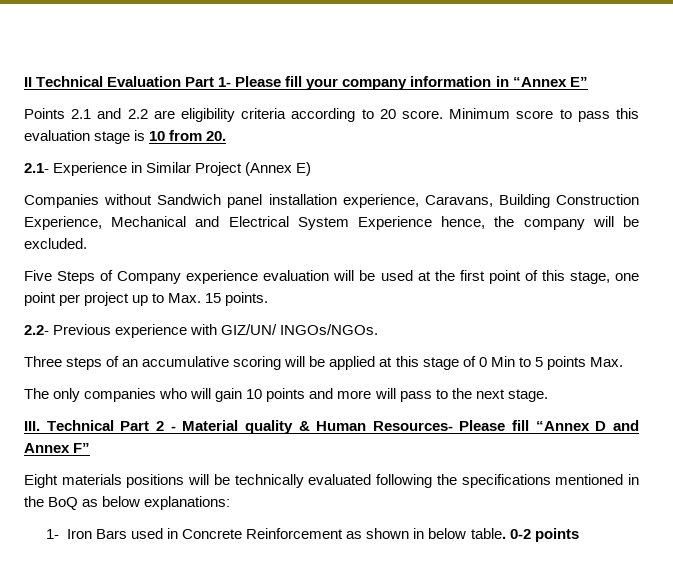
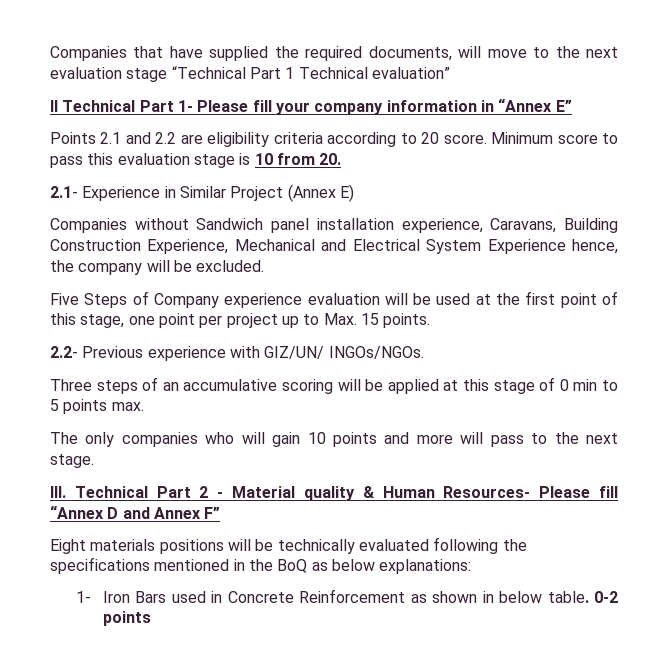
+ Companies that have supplied the required documents, will move to the next evaluation stage “Technical Part 1 Technical evaluation”
- II Technical Evaluation Part 1- Please fill your company information in “Annex E”
+ II Technical Part 1- Please fill your company information in “Annex E”
- Three steps of an accumulative scoring will be applied at this stage of 0 Min to 5 points Max.
+ Three steps of an accumulative scoring will be applied at this stage of 0 min to 5 points max.

